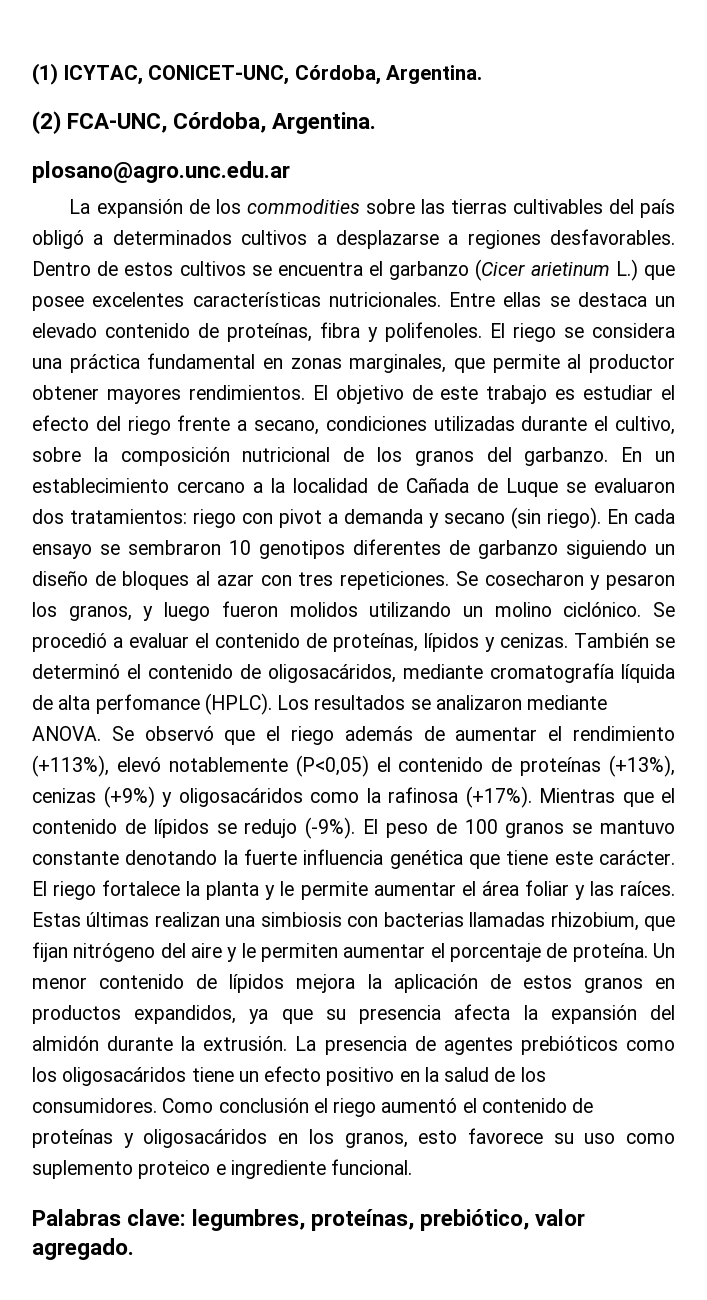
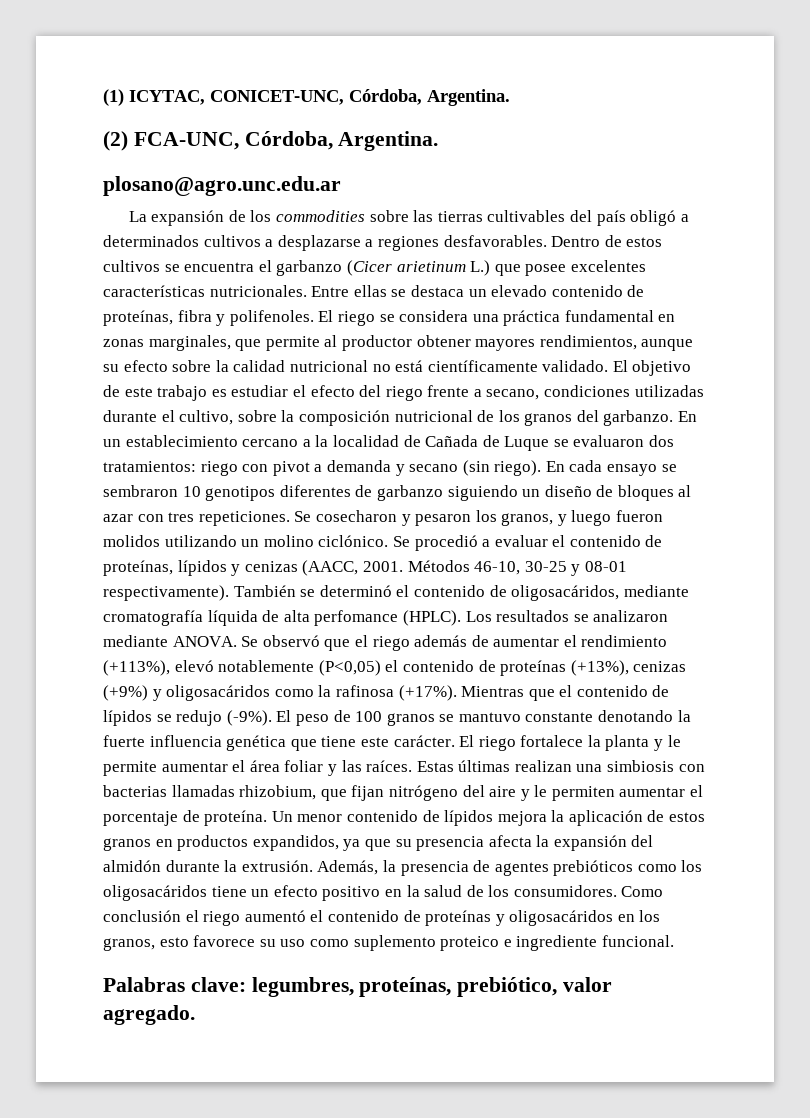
- El riego se considera una práctica fundamental en zonas marginales, que permite al productor obtener mayores rendimientos.
+ El riego se considera una práctica fundamental en zonas marginales, que permite al productor obtener mayores rendimientos, aunque su efecto sobre la calidad nutricional no está científicamente validado.
- Se procedió a evaluar el contenido de proteínas, lípidos y cenizas.
+ Se procedió a evaluar el contenido de proteínas, lípidos y cenizas (AACC, 2001. Métodos 46-10, 30-25 y 08-01 respectivamente).
- La presencia de agentes prebióticos como los oligosacáridos tiene un efecto positivo en la salud de los consumidores.
+ Además, la presencia de agentes prebióticos como los oligosacáridos tiene un efecto positivo en la salud de los consumidores.

